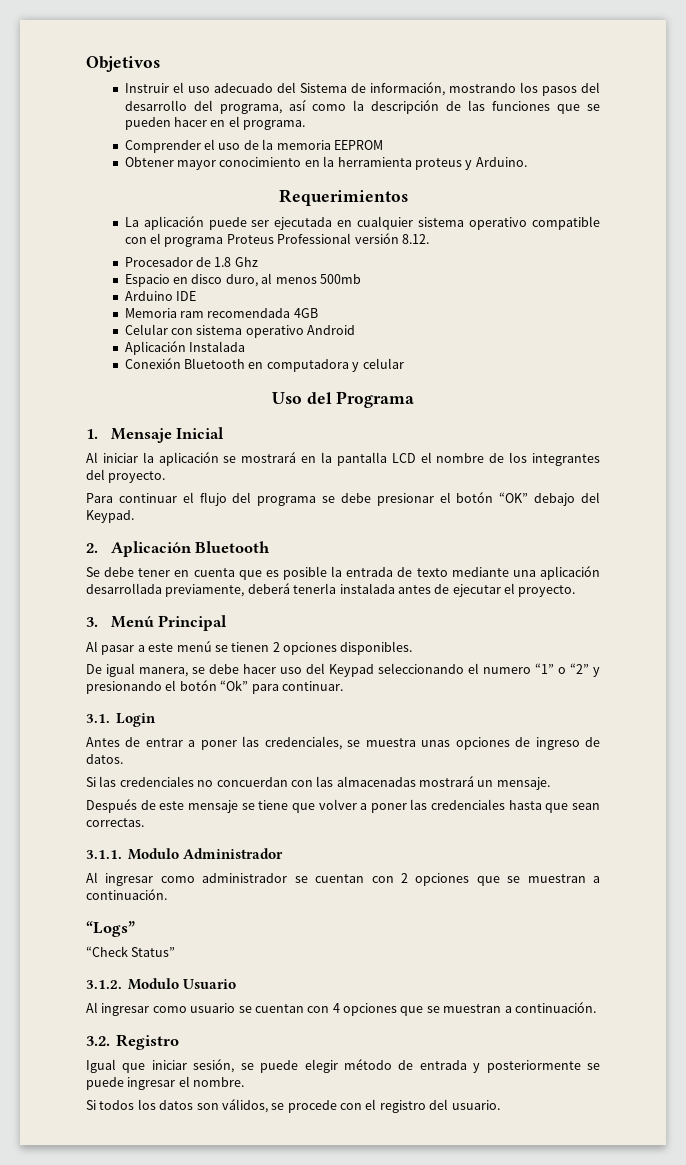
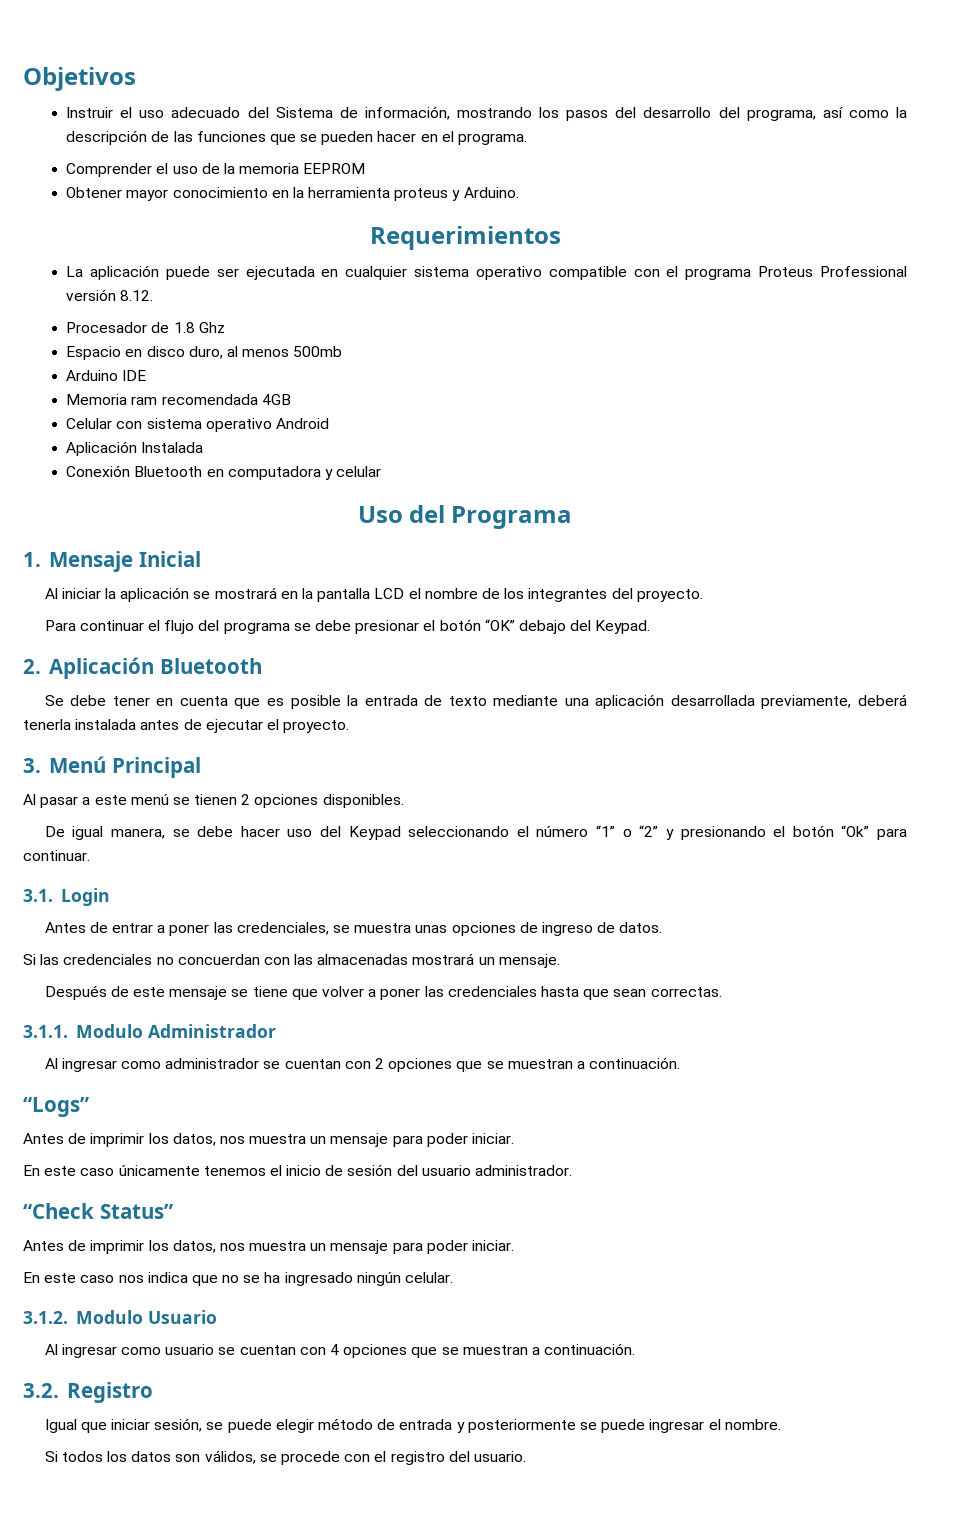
- De igual manera, se debe hacer uso del Keypad seleccionando el numero “1” o “2” y presionando el botón “Ok” para continuar.
+ De igual manera, se debe hacer uso del Keypad seleccionando el número “1” o “2” y presionando el botón “Ok” para continuar.
  “Logs”
+ Antes de imprimir los datos, nos muestra un mensaje para poder iniciar.
+ En este caso únicamente tenemos el inicio de sesión del usuario administrador.
  “Check Status”
+ Antes de imprimir los datos, nos muestra un mensaje para poder iniciar.
+ En este caso nos indica que no se ha ingresado ningún celular.

